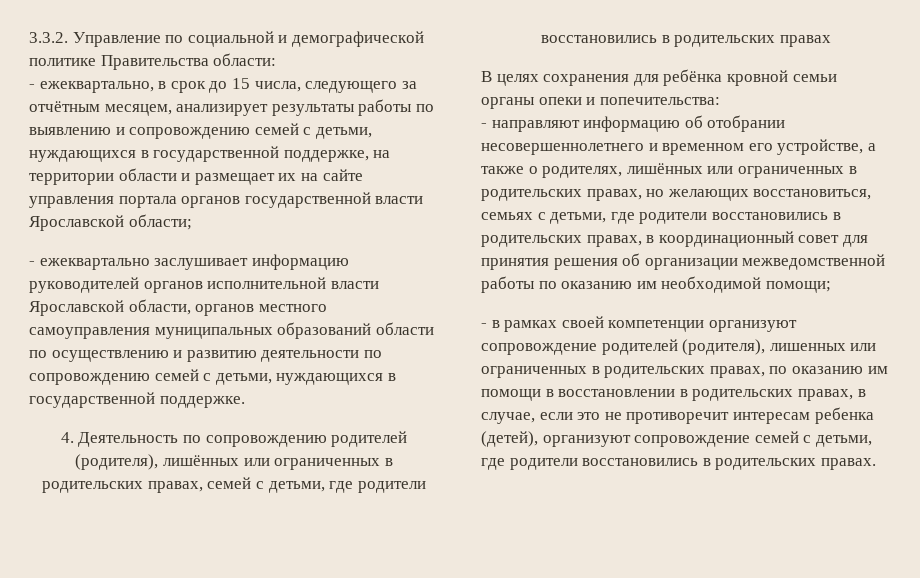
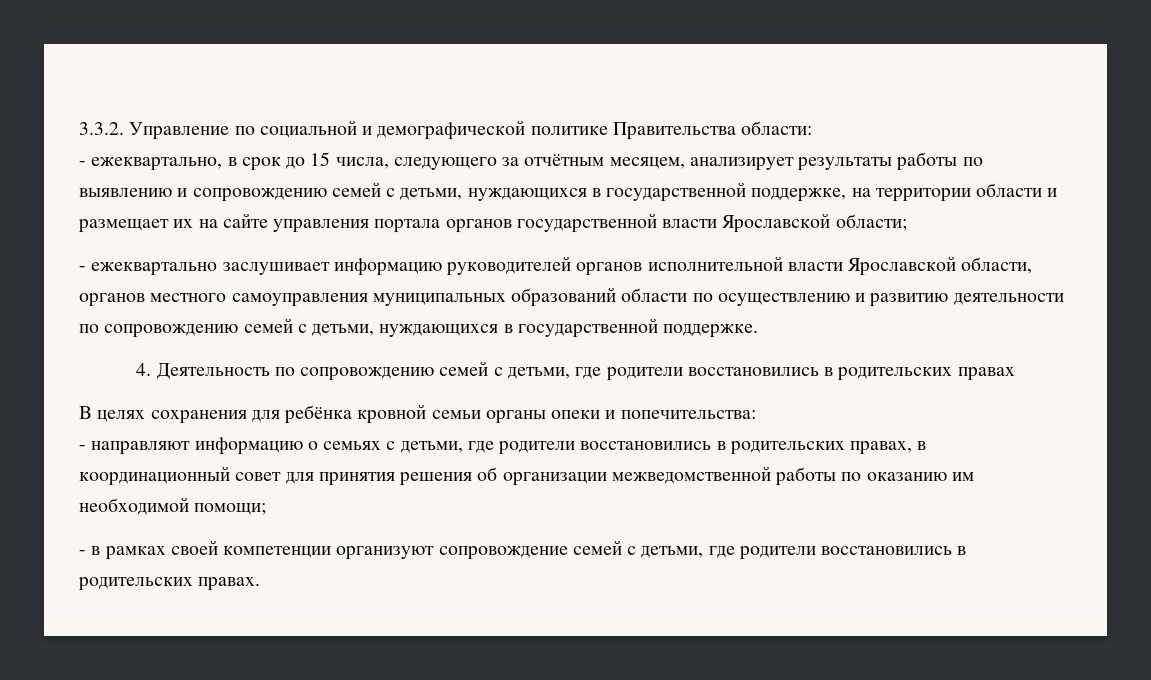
- 4. Деятельность по сопровождению родителей (родителя), лишённых или ограниченных в родительских правах, семей с детьми, где родители восстановились в родительских правах
+ 4. Деятельность по сопровождению семей с детьми, где родители восстановились в родительских правах
- - направляют информацию об отобрании несовершеннолетнего и временном его устройстве, а также о родителях, лишённых или ограниченных в родительских правах, но желающих восстановиться, семьях с детьми, где родители восстановились в родительских правах, в координационный совет для принятия решения об организации межведомственной работы по оказанию им необходимой помощи;
+ - направляют информацию о семьях с детьми, где родители восстановились в родительских правах, в координационный совет для принятия решения об организации межведомственной работы по оказанию им необходимой помощи;
- - в рамках своей компетенции организуют сопровождение родителей (родителя), лишенных или ограниченных в родительских правах, по оказанию им помощи в восстановлении в родительских правах, в случае, если это не противоречит интересам ребенка (детей), организуют сопровождение семей с детьми, где родители восстановились в родительских правах.
+ - в рамках своей компетенции организуют сопровождение семей с детьми, где родители восстановились в родительских правах.

